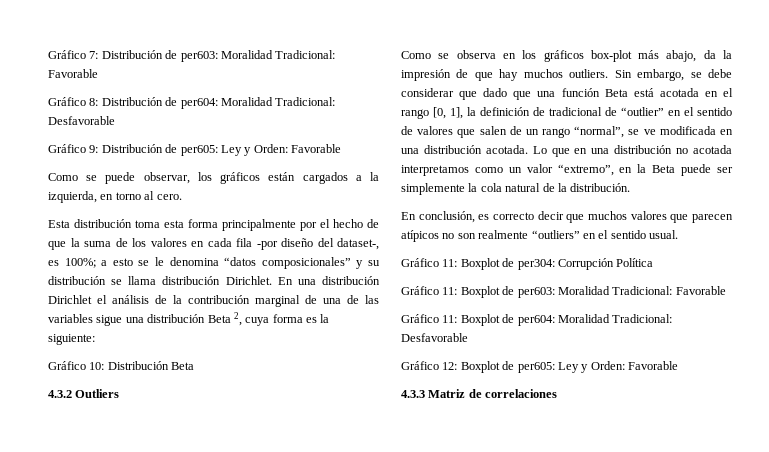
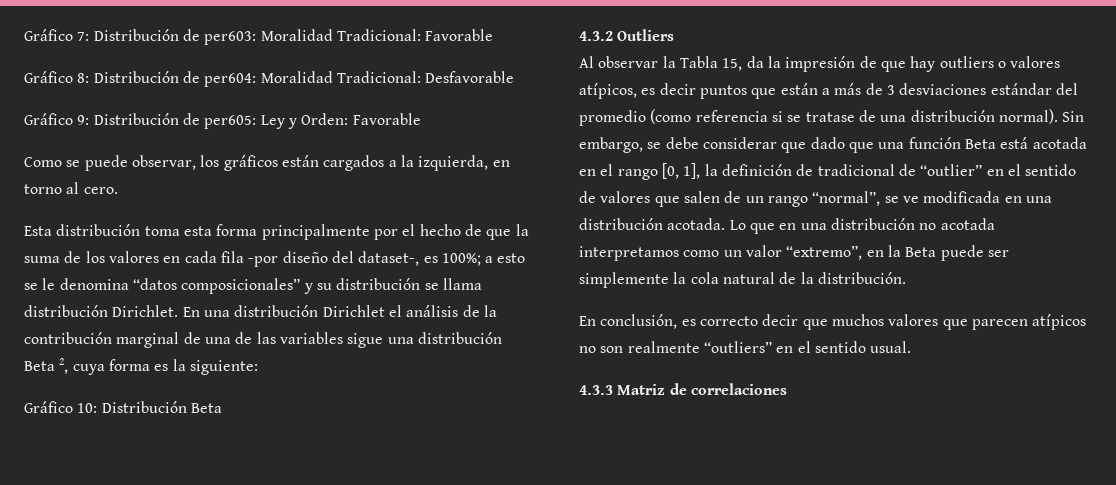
- Como se observa en los gráficos box-plot más abajo, da la impresión de que hay muchos outliers.
+ Al observar la Tabla 15, da la impresión de que hay outliers o valores atípicos, es decir puntos que están a más de 3 desviaciones estándar del promedio (como referencia si se tratase de una distribución normal).
- Gráfico 11: Boxplot de per304: Corrupción Política
- Gráfico 11: Boxplot de per603: Moralidad Tradicional: Favorable
- Gráfico 11: Boxplot de per604: Moralidad Tradicional: Desfavorable
- Gráfico 12: Boxplot de per605: Ley y Orden: Favorable

